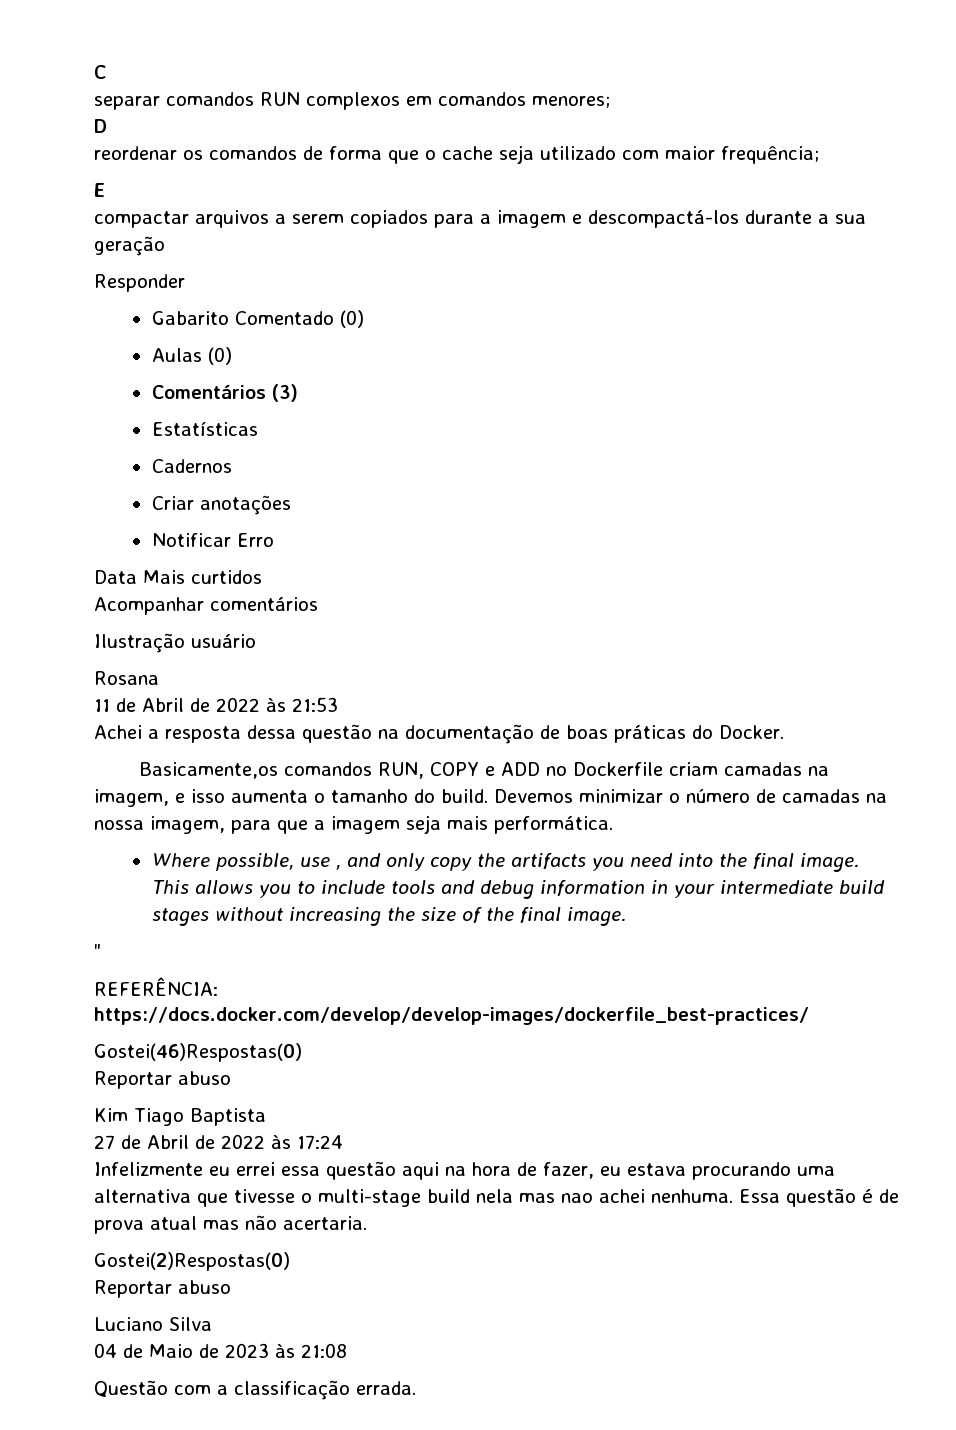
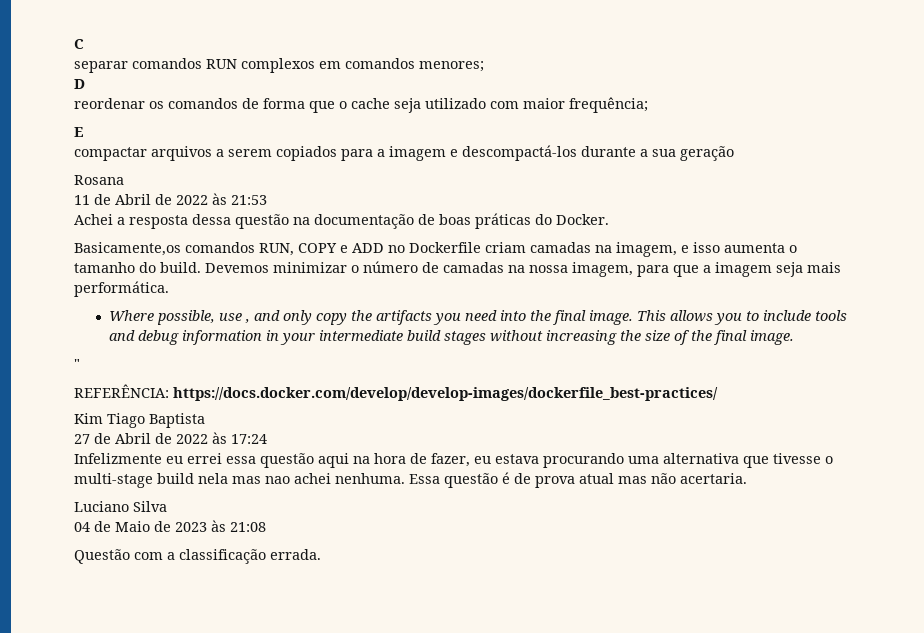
- Responder
- Gabarito Comentado (0)
- Aulas (0)
- Comentários (3)
- Estatísticas
- Cadernos
- Criar anotações
- Notificar Erro
- Data Mais curtidos
- Acompanhar comentários
- Ilustração usuário
- Gostei(46)Respostas(0)
- Reportar abuso
- Gostei(2)Respostas(0)
- Reportar abuso

